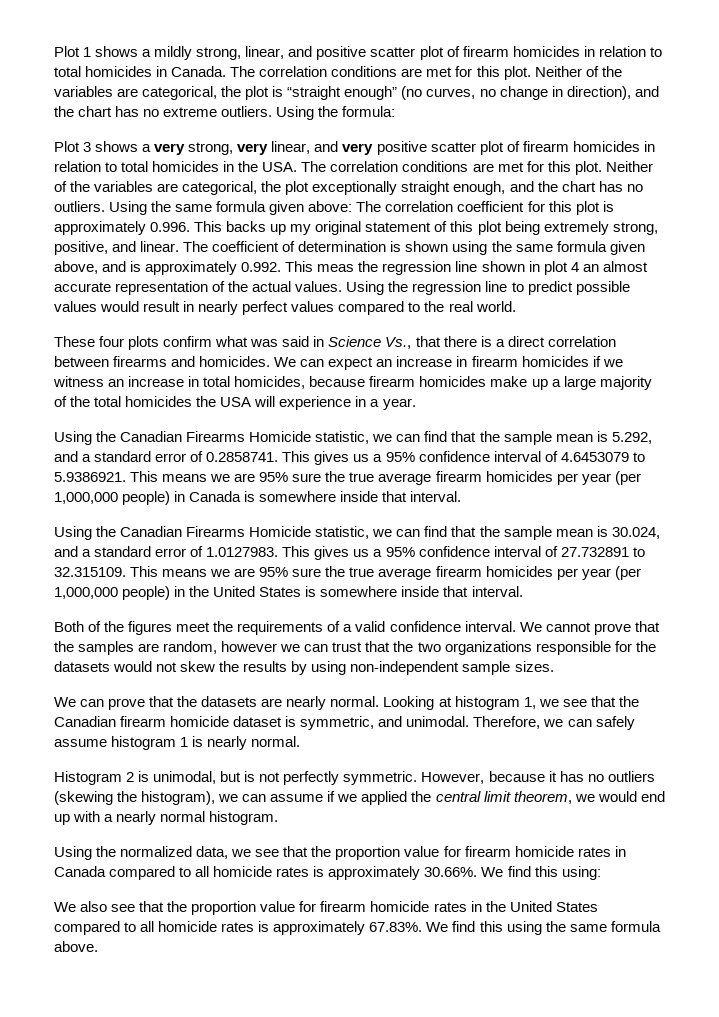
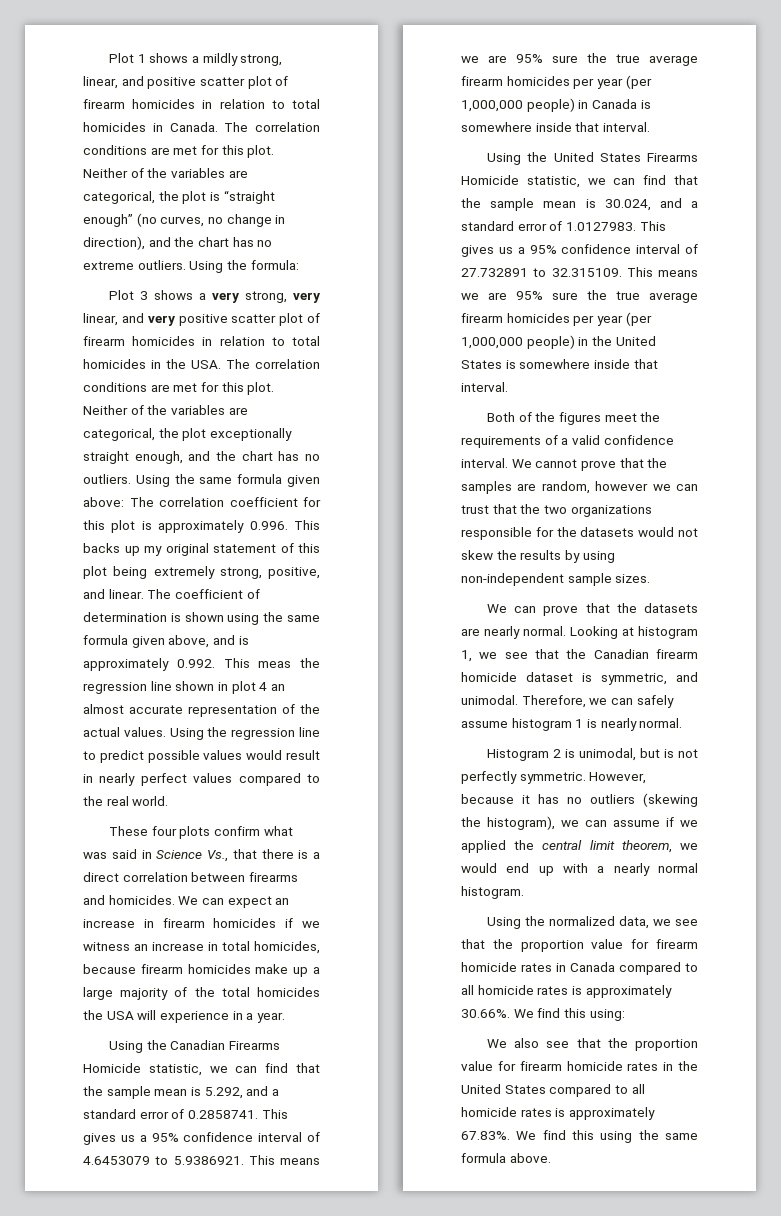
- Using the Canadian Firearms Homicide statistic, we can find that the sample mean is 30.024, and a standard error of 1.0127983. This gives us a 95% confidence interval of 27.732891 to 32.315109. This means we are 95% sure the true average firearm homicides per year (per 1,000,000 people) in the United States is somewhere inside that interval.
+ Using the United States Firearms Homicide statistic, we can find that the sample mean is 30.024, and a standard error of 1.0127983. This gives us a 95% confidence interval of 27.732891 to 32.315109. This means we are 95% sure the true average firearm homicides per year (per 1,000,000 people) in the United States is somewhere inside that interval.

